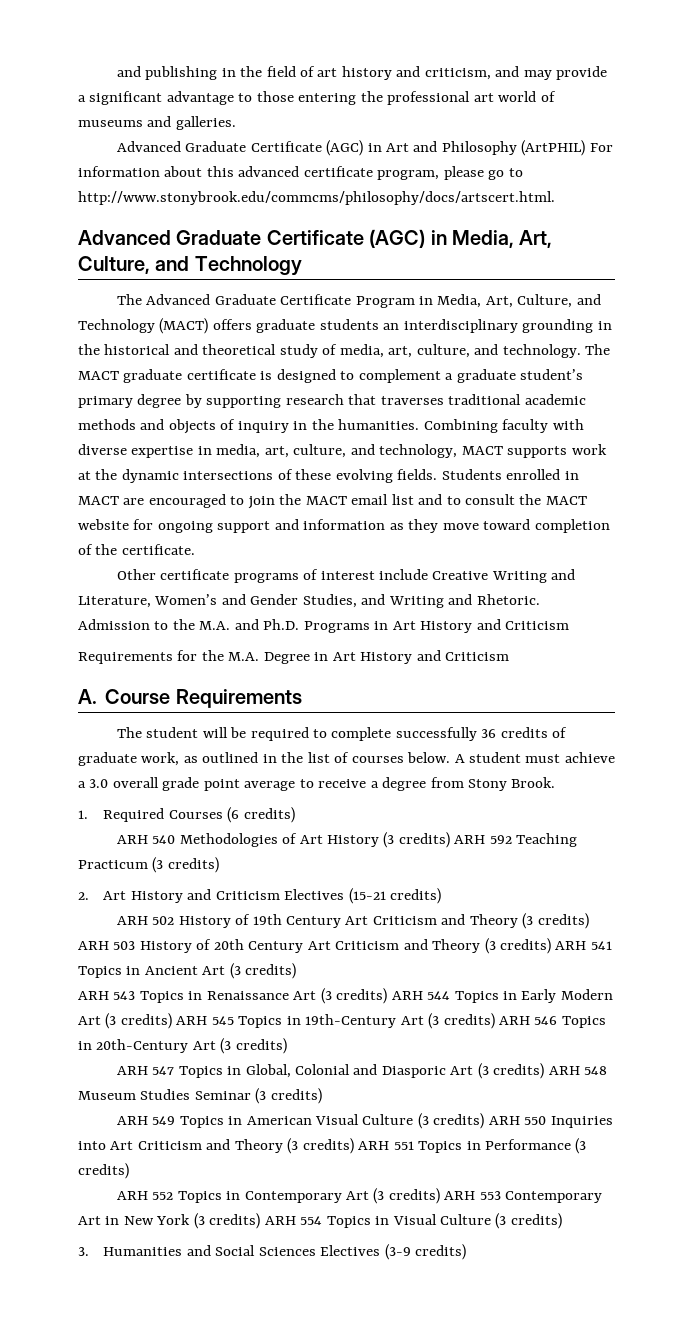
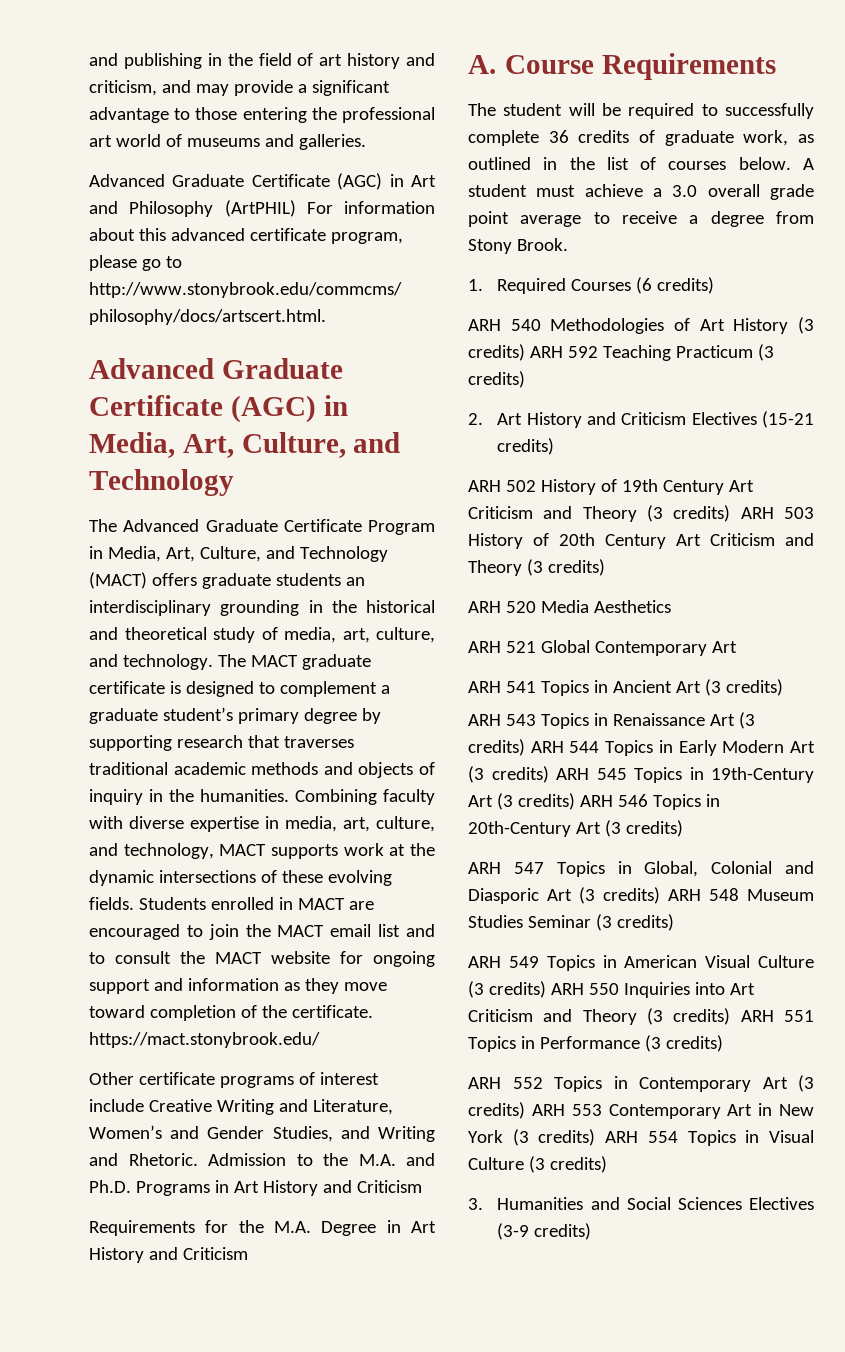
- Students enrolled in MACT are encouraged to join the MACT email list and to consult the MACT website for ongoing support and information as they move toward completion of the certificate.
+ Students enrolled in MACT are encouraged to join the MACT email list and to consult the MACT website for ongoing support and information as they move toward completion of the certificate. https://mact.stonybrook.edu/
- The student will be required to complete successfully 36 credits of graduate work, as outlined in the list of courses below.
+ The student will be required to successfully complete 36 credits of graduate work, as outlined in the list of courses below.
- ARH 502 History of 19th Century Art Criticism and Theory (3 credits) ARH 503 History of 20th Century Art Criticism and Theory (3 credits) ARH 541 Topics in Ancient Art (3 credits)
+ ARH 502 History of 19th Century Art Criticism and Theory (3 credits) ARH 503 History of 20th Century Art Criticism and Theory (3 credits)
+ ARH 520 Media Aesthetics
+ ARH 521 Global Contemporary Art
+ ARH 541 Topics in Ancient Art (3 credits)

